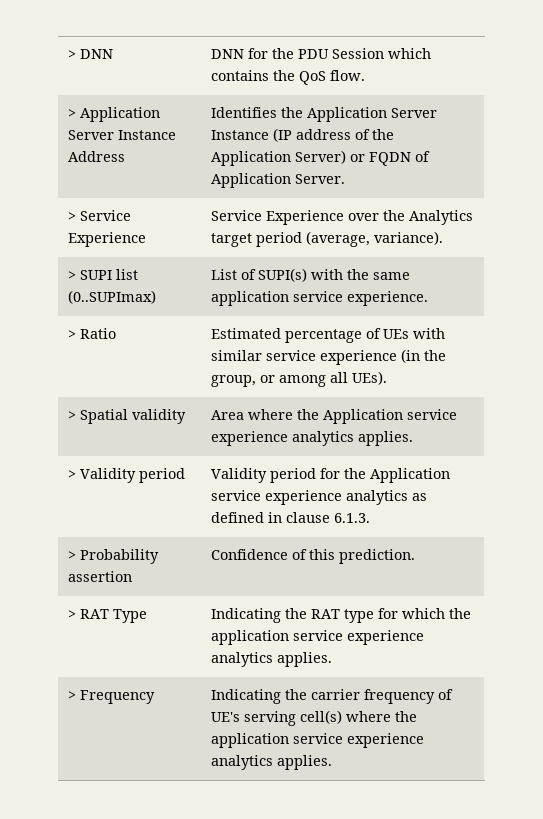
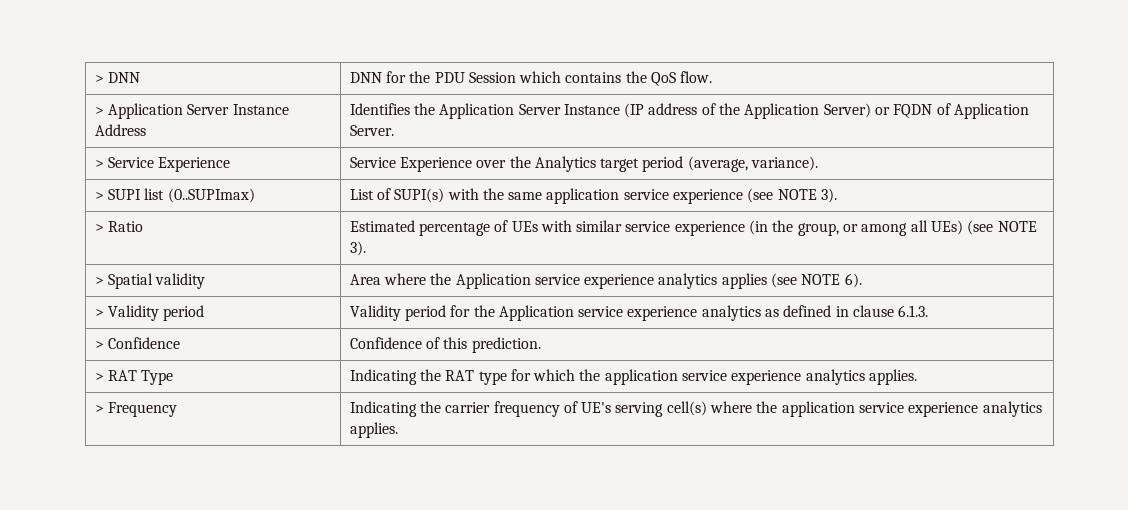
- > SUPI list (0..SUPImax) | List of SUPI(s) with the same application service experience.
+ > SUPI list (0..SUPImax) | List of SUPI(s) with the same application service experience (see NOTE 3).
- > Ratio | Estimated percentage of UEs with similar service experience (in the group, or among all UEs).
+ > Ratio | Estimated percentage of UEs with similar service experience (in the group, or among all UEs) (see NOTE 3).
- > Spatial validity | Area where the Application service experience analytics applies.
+ > Spatial validity | Area where the Application service experience analytics applies (see NOTE 6).
- > Probability assertion | Confidence of this prediction.
+ > Confidence | Confidence of this prediction.

